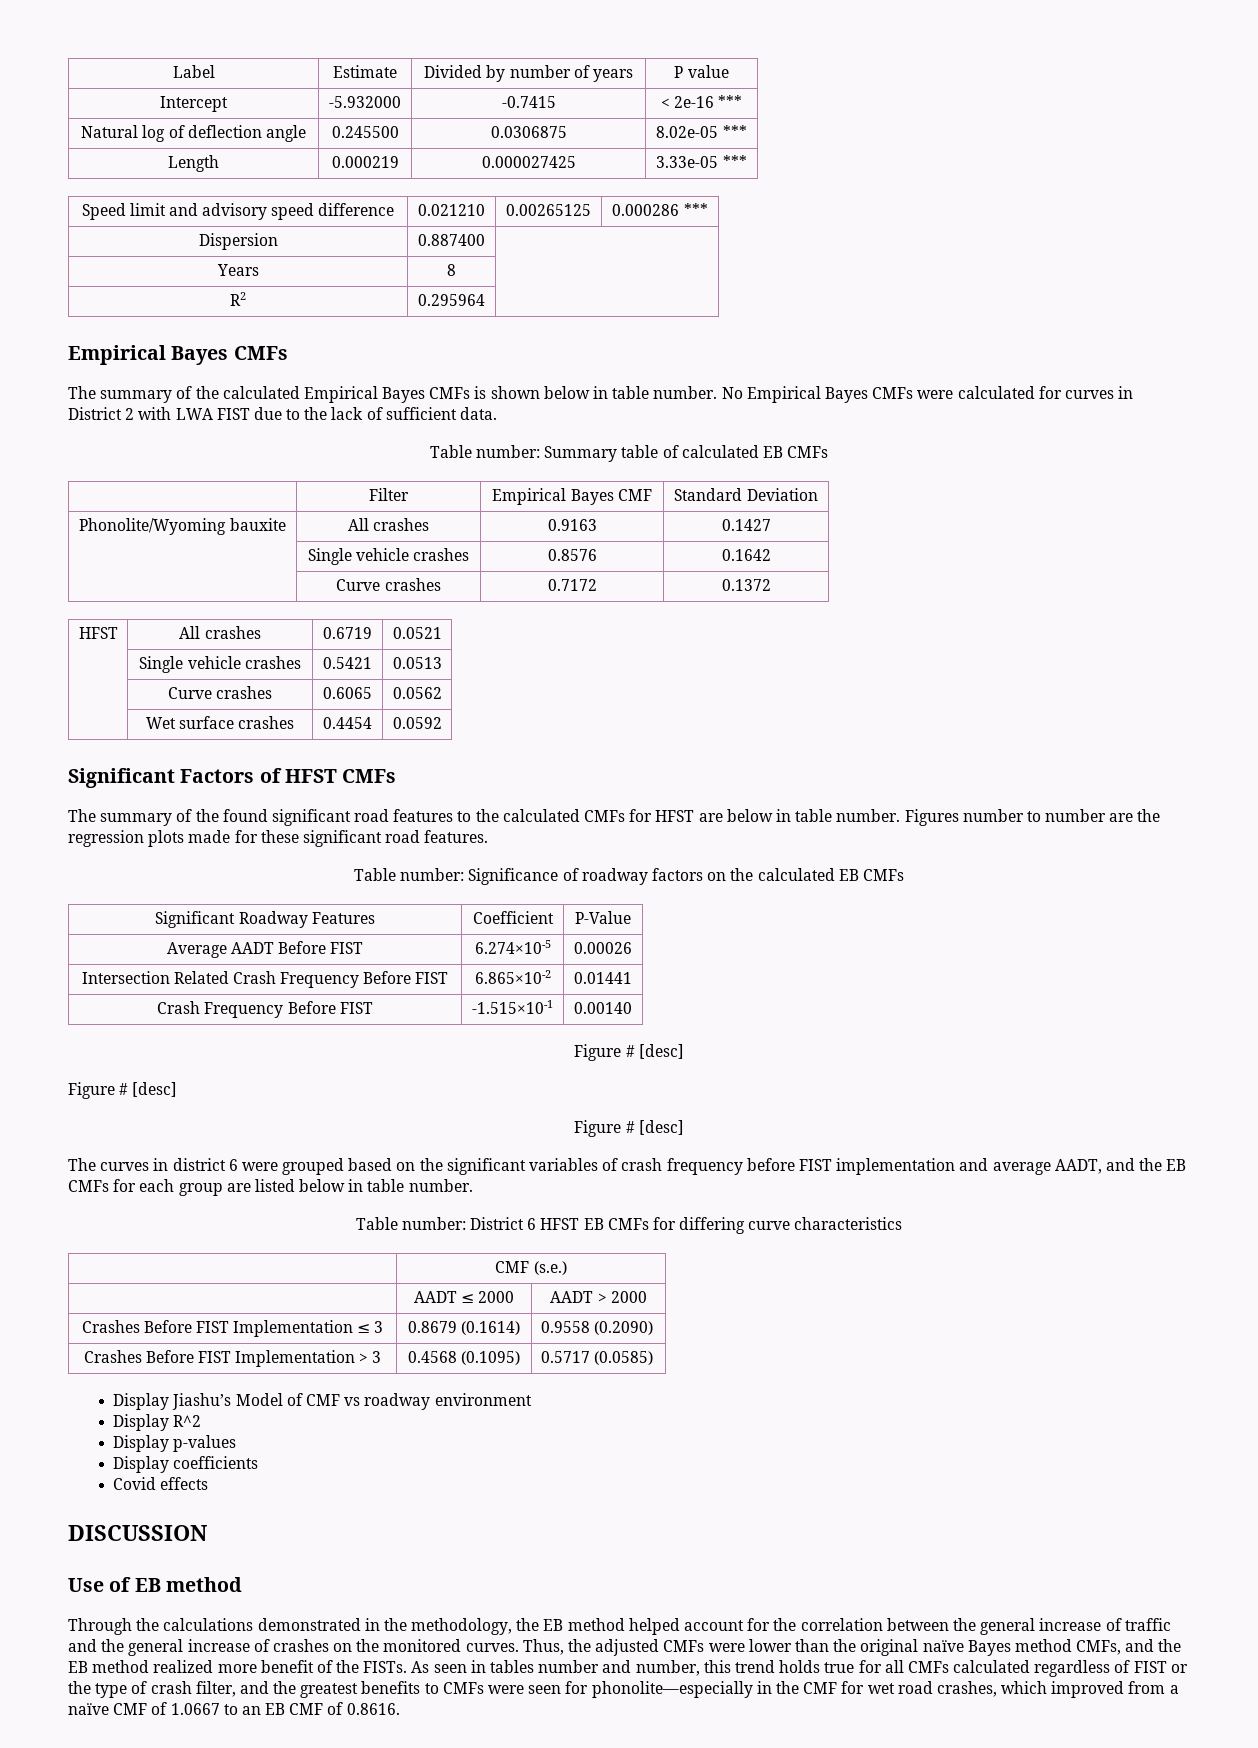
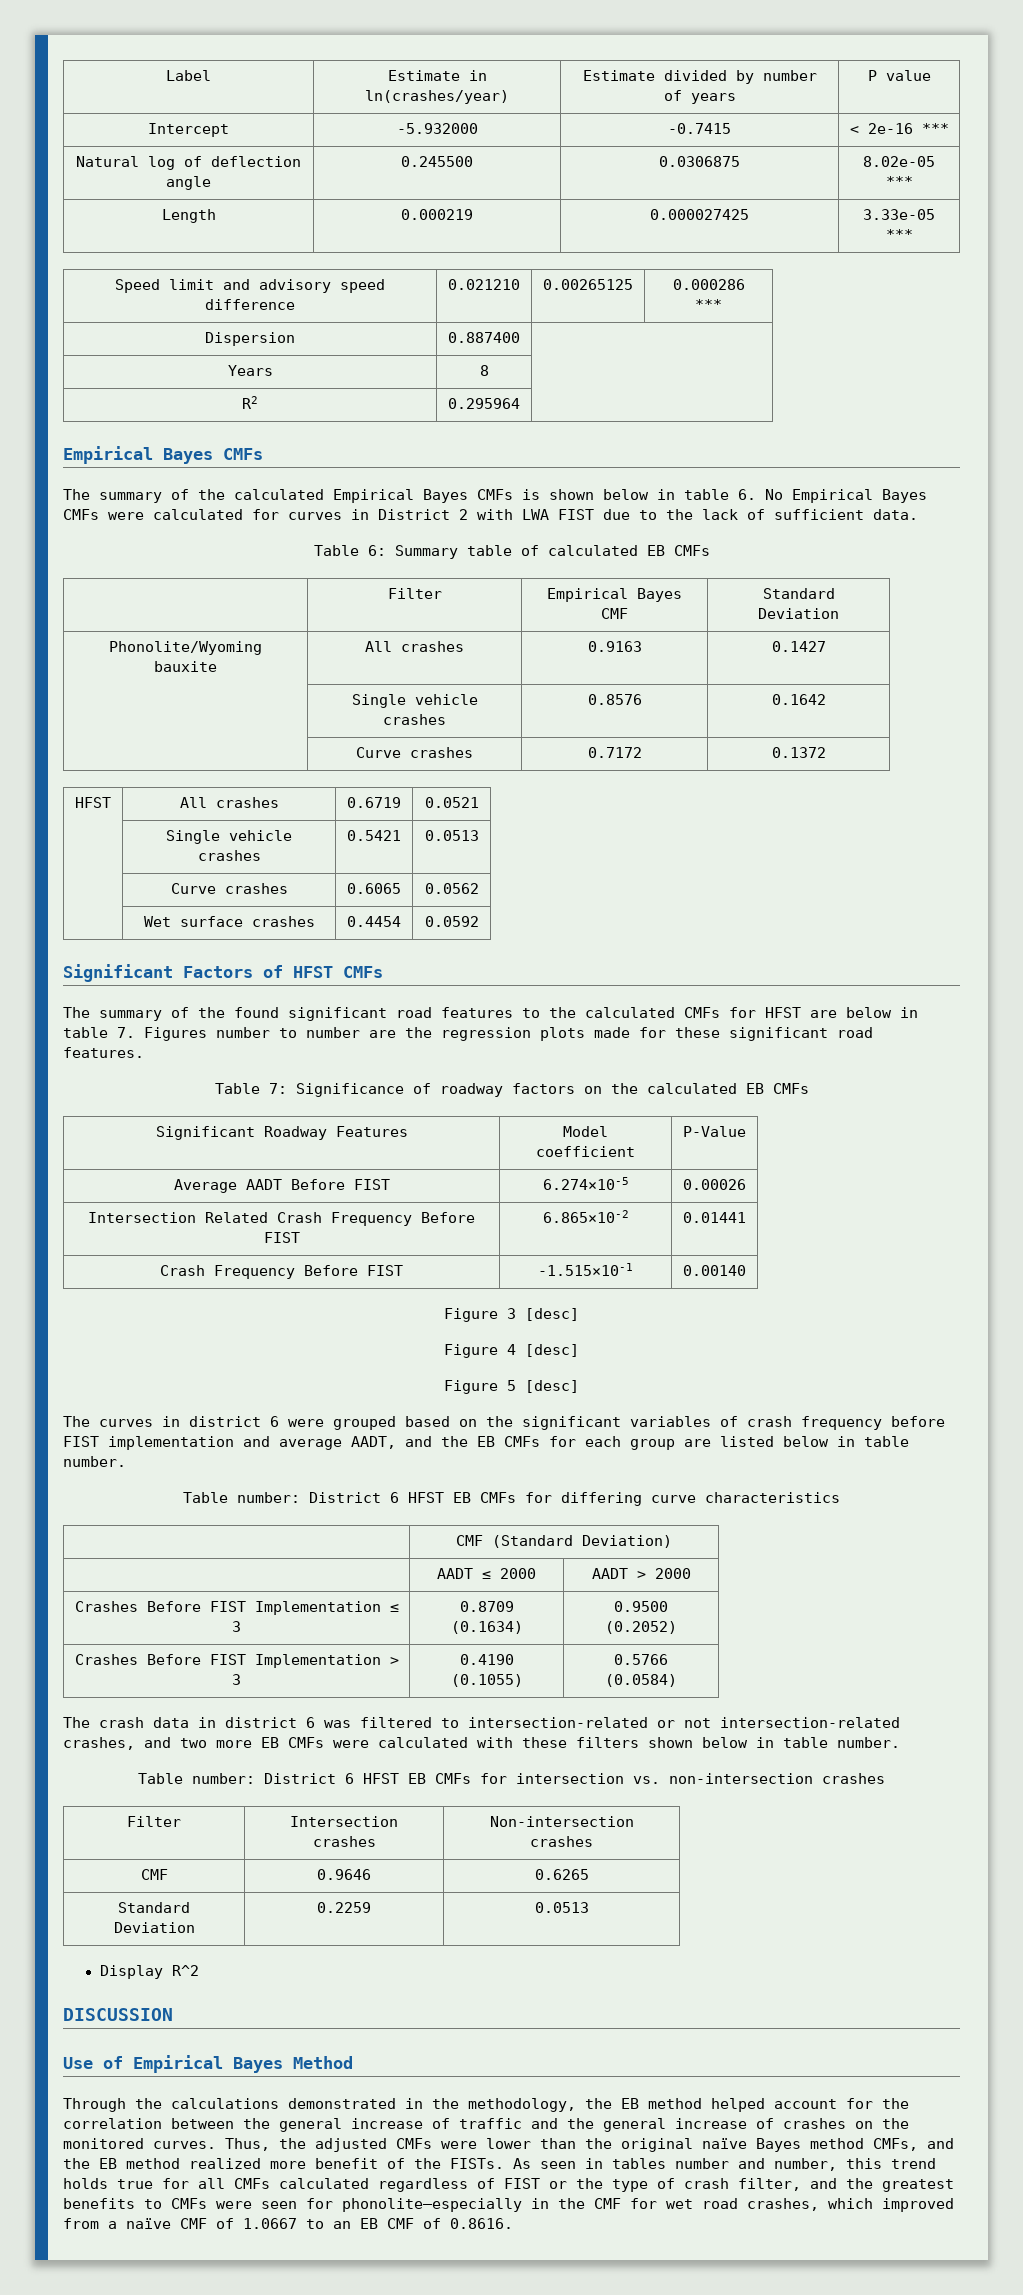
- Label | Estimate | Divided by number of years | P value
+ Label | Estimate in ln(crashes/year) | Estimate divided by number of years | P value
- The summary of the calculated Empirical Bayes CMFs is shown below in table number. No Empirical Bayes CMFs were calculated for curves in District 2 with LWA FIST due to the lack of sufficient data.
+ The summary of the calculated Empirical Bayes CMFs is shown below in table 6. No Empirical Bayes CMFs were calculated for curves in District 2 with LWA FIST due to the lack of sufficient data.
- Table number: Summary table of calculated EB CMFs
+ Table 6: Summary table of calculated EB CMFs
- The summary of the found significant road features to the calculated CMFs for HFST are below in table number. Figures number to number are the regression plots made for these significant road features.
+ The summary of the found significant road features to the calculated CMFs for HFST are below in table 7. Figures number to number are the regression plots made for these significant road features.
- Table number: Significance of roadway factors on the calculated EB CMFs
+ Table 7: Significance of roadway factors on the calculated EB CMFs
- Significant Roadway Features | Coefficient | P-Value
+ Significant Roadway Features | Model coefficient | P-Value
  Crash Frequency Before FIST | -1.515×10-1 | 0.00140
- Figure # [desc]
- Figure # [desc]
- Figure # [desc]
+ Figure 3 [desc]
+ Figure 4 [desc]
+ Figure 5 [desc]
- | CMF (s.e.)
+ | CMF (Standard Deviation)
- Crashes Before FIST Implementation ≤ 3 | 0.8679 (0.1614) | 0.9558 (0.2090)
+ Crashes Before FIST Implementation ≤ 3 | 0.8709 (0.1634) | 0.9500 (0.2052)
- Crashes Before FIST Implementation > 3 | 0.4568 (0.1095) | 0.5717 (0.0585)
- Display Jiashu’s Model of CMF vs roadway environment
+ Crashes Before FIST Implementation > 3 | 0.4190 (0.1055) | 0.5766 (0.0584)
+ The crash data in district 6 was filtered to intersection-related or not intersection-related crashes, and two more EB CMFs were calculated with these filters shown below in table number.
+ Table number: District 6 HFST EB CMFs for intersection vs. non-intersection crashes
+ Filter | Intersection crashes | Non-intersection crashes
+ CMF | 0.9646 | 0.6265
+ Standard Deviation | 0.2259 | 0.0513
  Display R^2
- Display p-values
- Display coefficients
- Covid effects
- Use of EB method
+ Use of Empirical Bayes Method

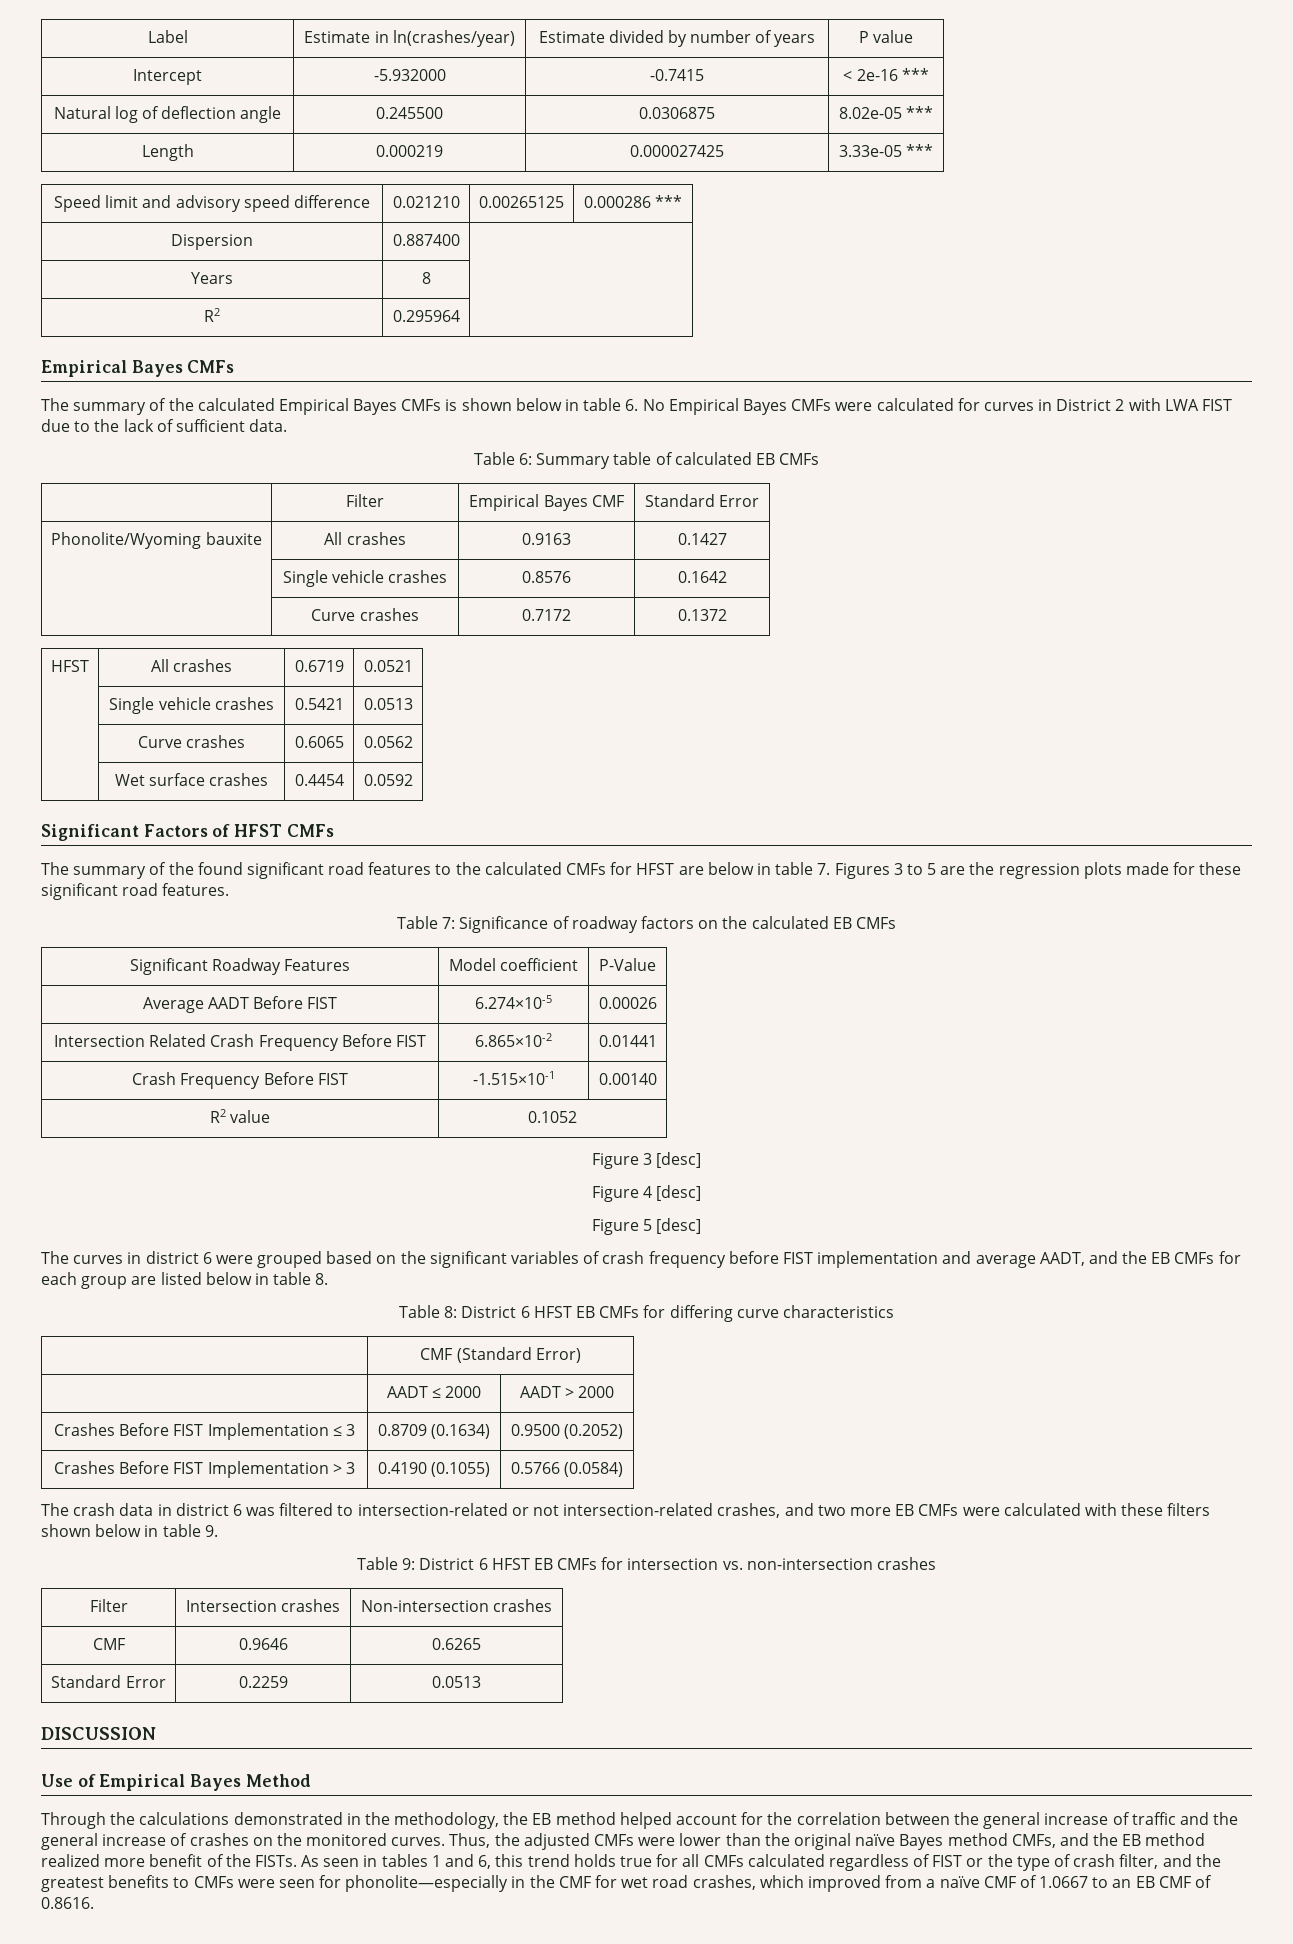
- | Filter | Empirical Bayes CMF | Standard Deviation
+ | Filter | Empirical Bayes CMF | Standard Error
- The summary of the found significant road features to the calculated CMFs for HFST are below in table 7. Figures number to number are the regression plots made for these significant road features.
+ The summary of the found significant road features to the calculated CMFs for HFST are below in table 7. Figures 3 to 5 are the regression plots made for these significant road features.
+ R2 value | 0.1052
- The curves in district 6 were grouped based on the significant variables of crash frequency before FIST implementation and average AADT, and the EB CMFs for each group are listed below in table number.
- Table number: District 6 HFST EB CMFs for differing curve characteristics
+ The curves in district 6 were grouped based on the significant variables of crash frequency before FIST implementation and average AADT, and the EB CMFs for each group are listed below in table 8.
+ Table 8: District 6 HFST EB CMFs for differing curve characteristics
- | CMF (Standard Deviation)
+ | CMF (Standard Error)
- The crash data in district 6 was filtered to intersection-related or not intersection-related crashes, and two more EB CMFs were calculated with these filters shown below in table number.
- Table number: District 6 HFST EB CMFs for intersection vs. non-intersection crashes
+ The crash data in district 6 was filtered to intersection-related or not intersection-related crashes, and two more EB CMFs were calculated with these filters shown below in table 9.
+ Table 9: District 6 HFST EB CMFs for intersection vs. non-intersection crashes
- Standard Deviation | 0.2259 | 0.0513
+ Standard Error | 0.2259 | 0.0513
- Display R^2
- As seen in tables number and number, this trend holds true for all CMFs calculated regardless of FIST or the type of crash filter, and the greatest benefits to CMFs were seen for phonolite—especially in the CMF for wet road crashes, which improved from a naïve CMF of 1.0667 to an EB CMF of 0.8616.
+ As seen in tables 1 and 6, this trend holds true for all CMFs calculated regardless of FIST or the type of crash filter, and the greatest benefits to CMFs were seen for phonolite—especially in the CMF for wet road crashes, which improved from a naïve CMF of 1.0667 to an EB CMF of 0.8616.

